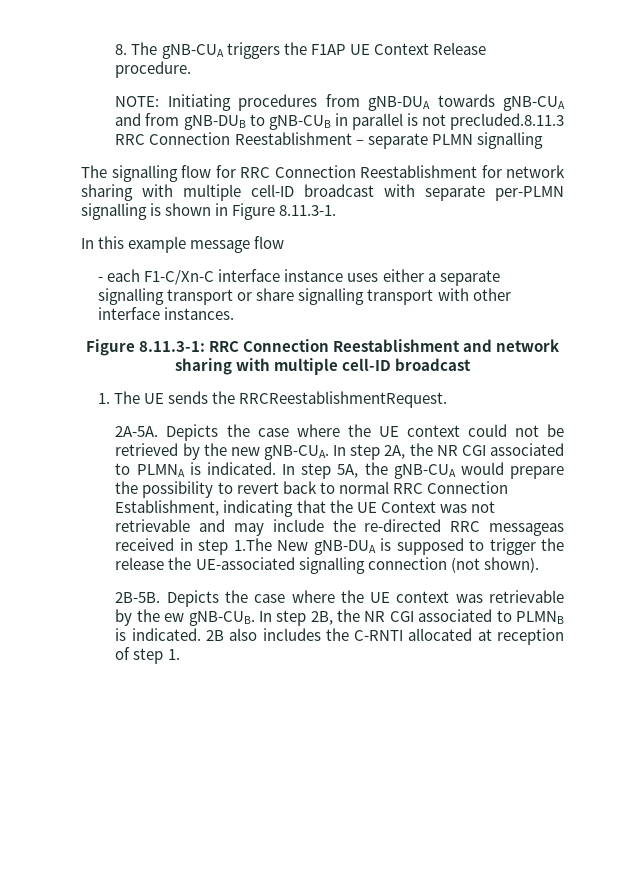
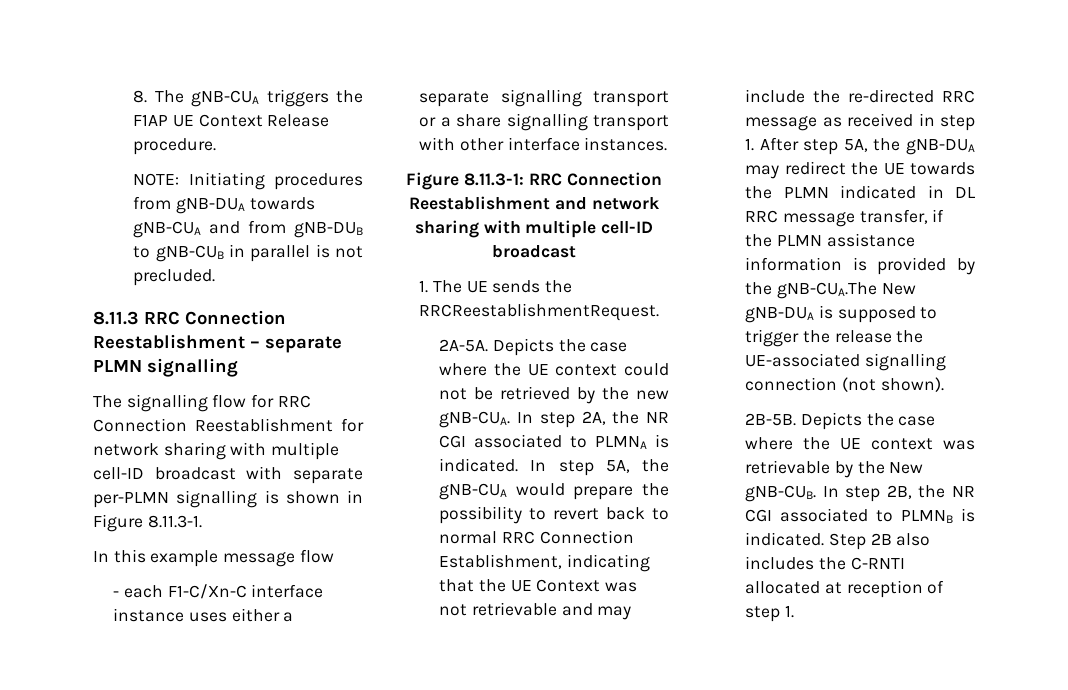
- NOTE: Initiating procedures from gNB-DUA towards gNB-CUA and from gNB-DUB to gNB-CUB in parallel is not precluded.8.11.3 RRC Connection Reestablishment – separate PLMN signalling
+ NOTE: Initiating procedures from gNB-DUA towards gNB-CUA and from gNB-DUB to gNB-CUB in parallel is not precluded.
+ 8.11.3 RRC Connection Reestablishment – separate PLMN signalling
- - each F1-C/Xn-C interface instance uses either a separate signalling transport or share signalling transport with other interface instances.
+ - each F1-C/Xn-C interface instance uses either a separate signalling transport or a share signalling transport with other interface instances.
- In step 5A, the gNB-CUA would prepare the possibility to revert back to normal RRC Connection Establishment, indicating that the UE Context was not retrievable and may include the re-directed RRC messageas received in step 1.The New gNB-DUA is supposed to trigger the release the UE-associated signalling connection (not shown).
+ In step 5A, the gNB-CUA would prepare the possibility to revert back to normal RRC Connection Establishment, indicating that the UE Context was not retrievable and may include the re-directed RRC message as received in step 1. After step 5A, the gNB-DUA may redirect the UE towards the PLMN indicated in DL RRC message transfer, if the PLMN assistance information is provided by the gNB-CUA.The New gNB-DUA is supposed to trigger the release the UE-associated signalling connection (not shown).
- Depicts the case where the UE context was retrievable by the ew gNB-CUB.
+ Depicts the case where the UE context was retrievable by the New gNB-CUB.
- 2B also includes the C-RNTI allocated at reception of step 1.
+ Step 2B also includes the C-RNTI allocated at reception of step 1.

